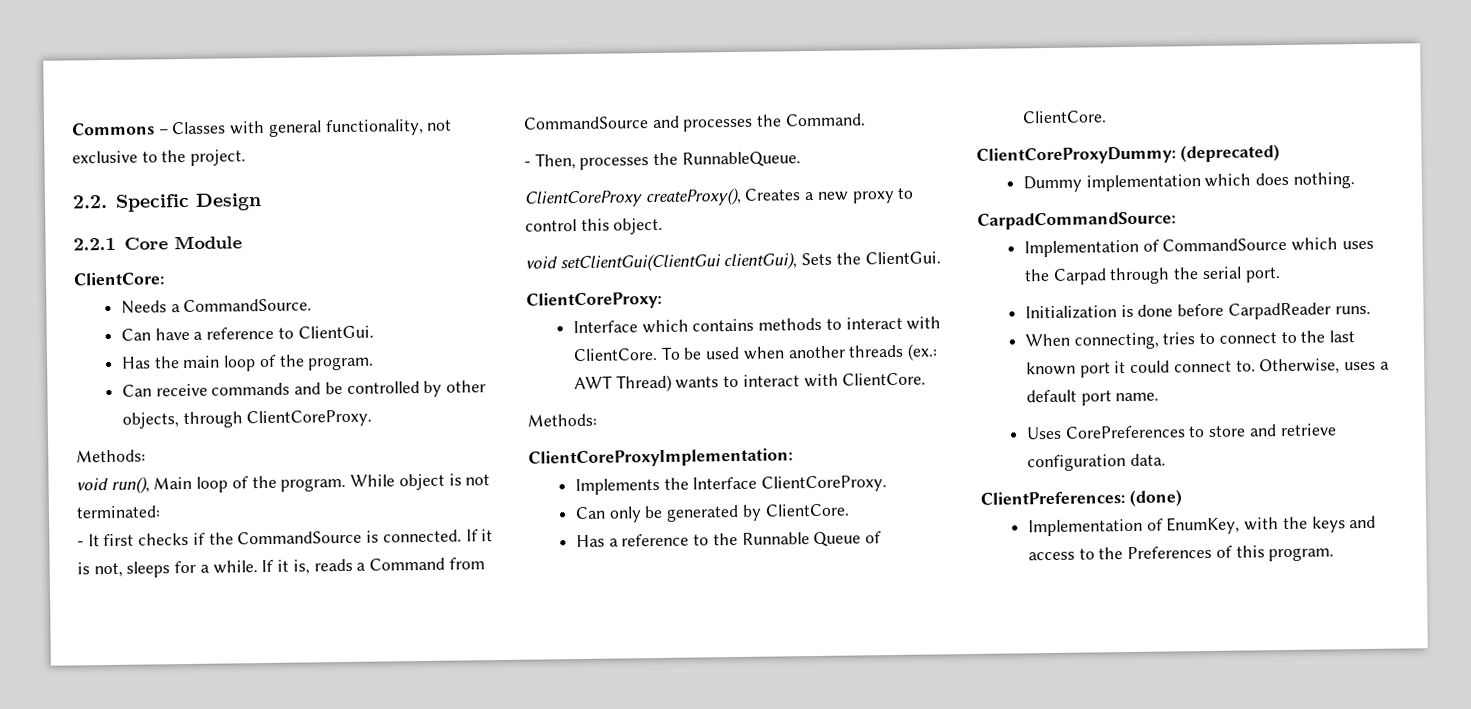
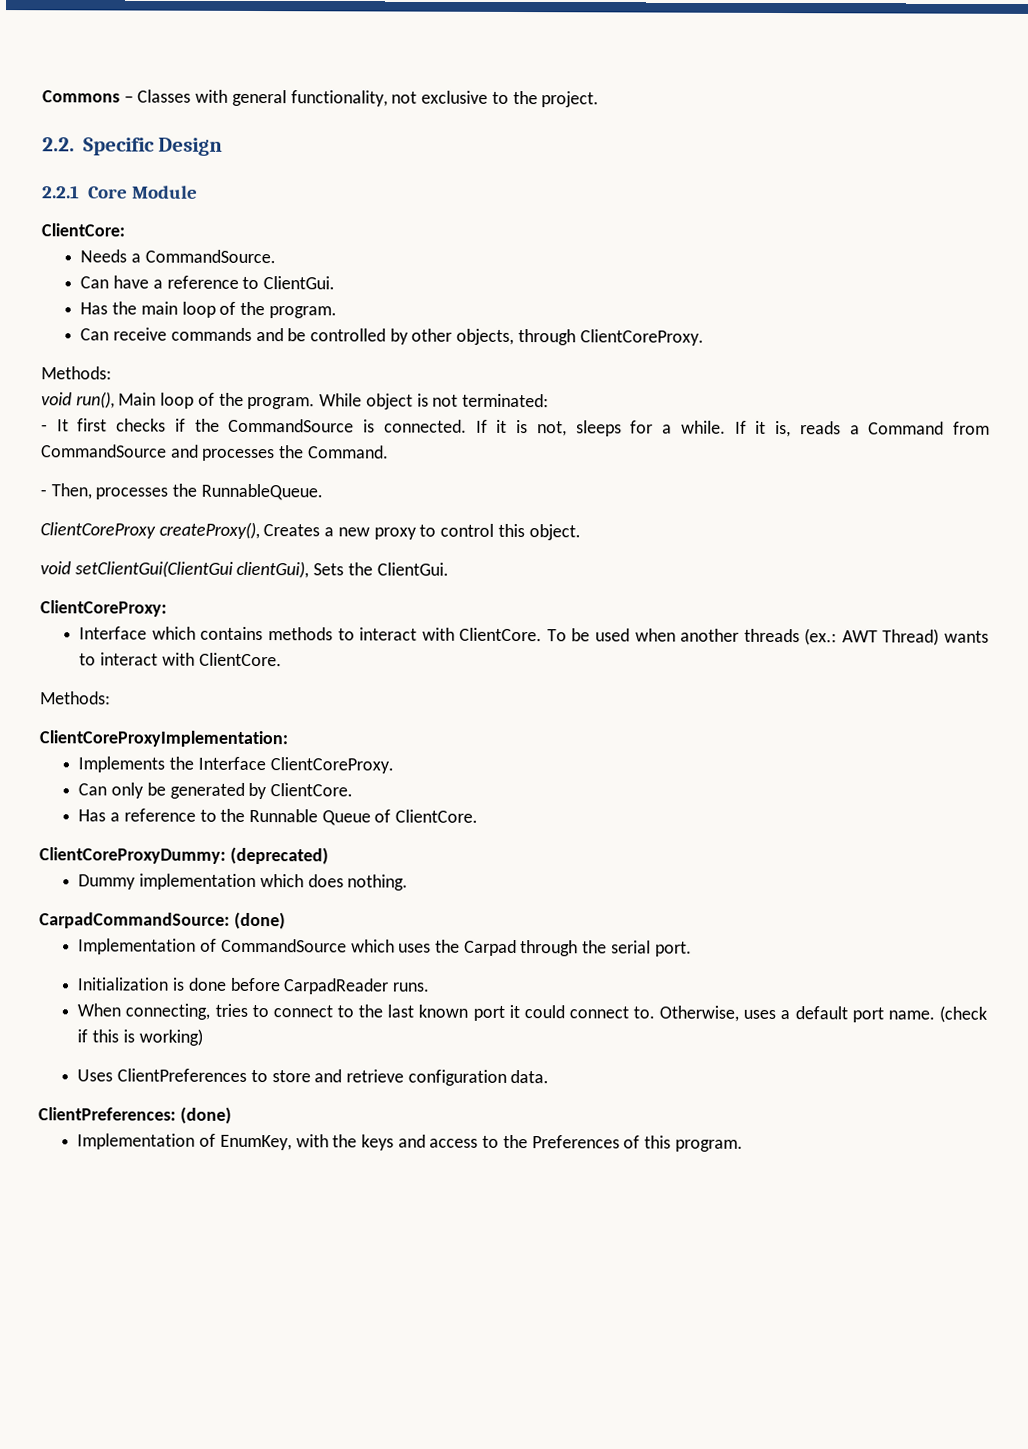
- CarpadCommandSource:
+ CarpadCommandSource: (done)
+ (check if this is working)
- Uses CorePreferences to store and retrieve configuration data.
+ Uses ClientPreferences to store and retrieve configuration data.

